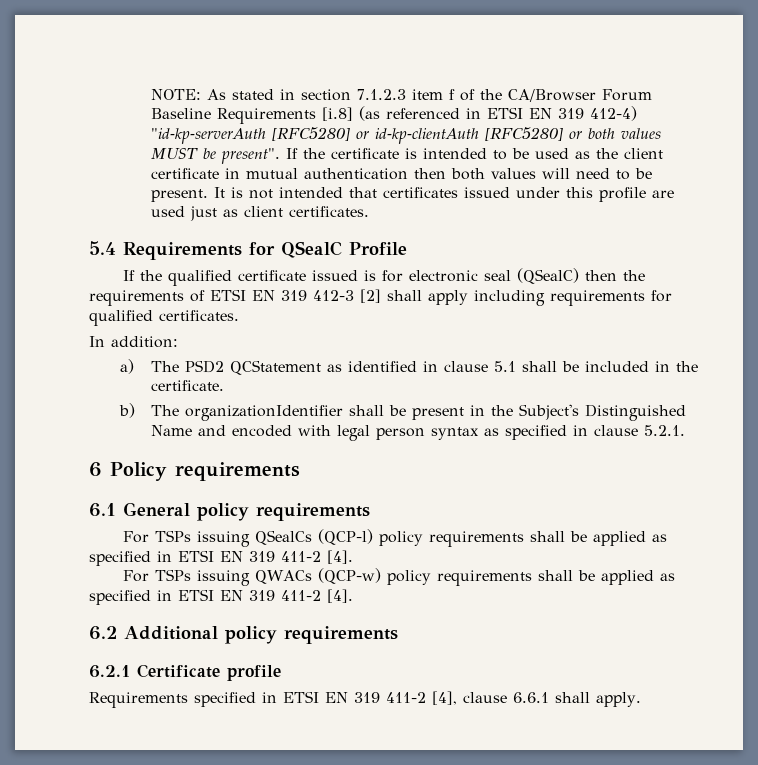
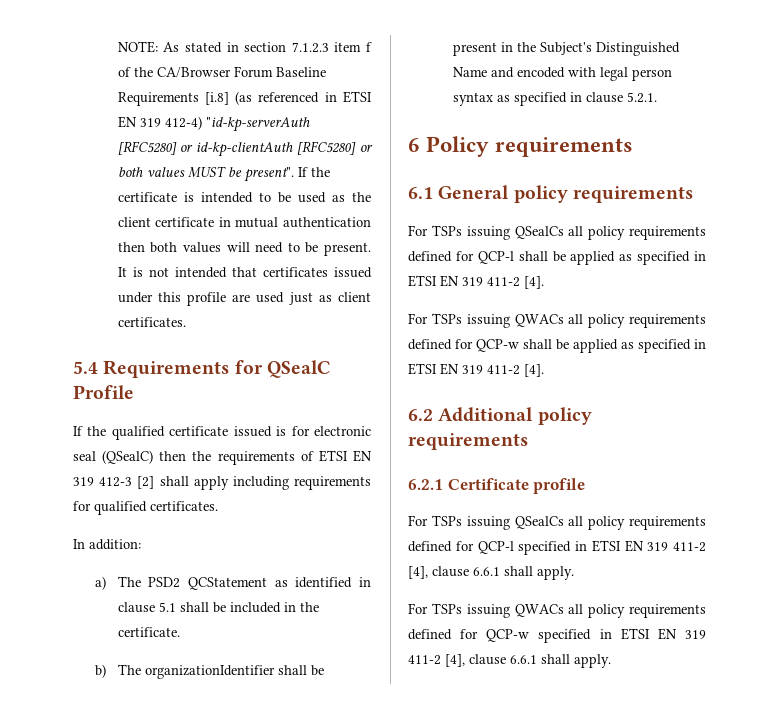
- For TSPs issuing QSealCs (QCP-l) policy requirements shall be applied as specified in ETSI EN 319 411-2 [4].
+ For TSPs issuing QSealCs all policy requirements defined for QCP-l shall be applied as specified in ETSI EN 319 411-2 [4].
- For TSPs issuing QWACs (QCP-w) policy requirements shall be applied as specified in ETSI EN 319 411-2 [4].
+ For TSPs issuing QWACs all policy requirements defined for QCP-w shall be applied as specified in ETSI EN 319 411-2 [4].
- Requirements specified in ETSI EN 319 411-2 [4], clause 6.6.1 shall apply.
+ For TSPs issuing QSealCs all policy requirements defined for QCP-l specified in ETSI EN 319 411-2 [4], clause 6.6.1 shall apply.
+ For TSPs issuing QWACs all policy requirements defined for QCP-w specified in ETSI EN 319 411-2 [4], clause 6.6.1 shall apply.

